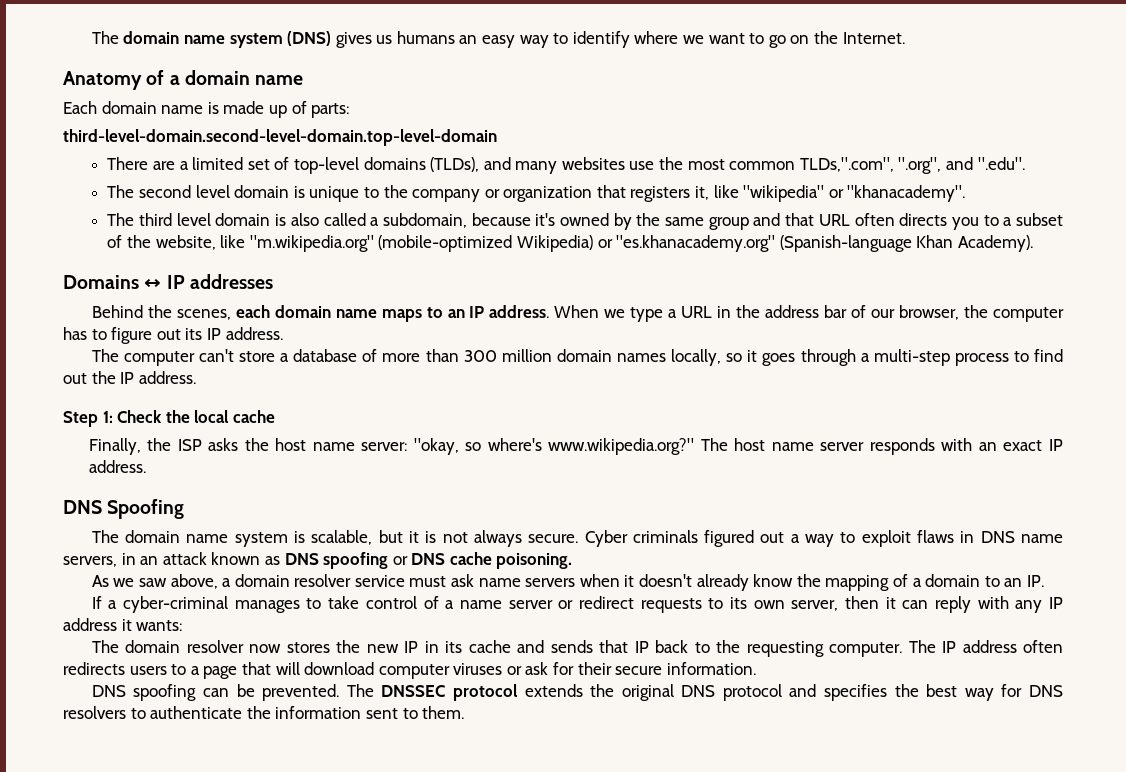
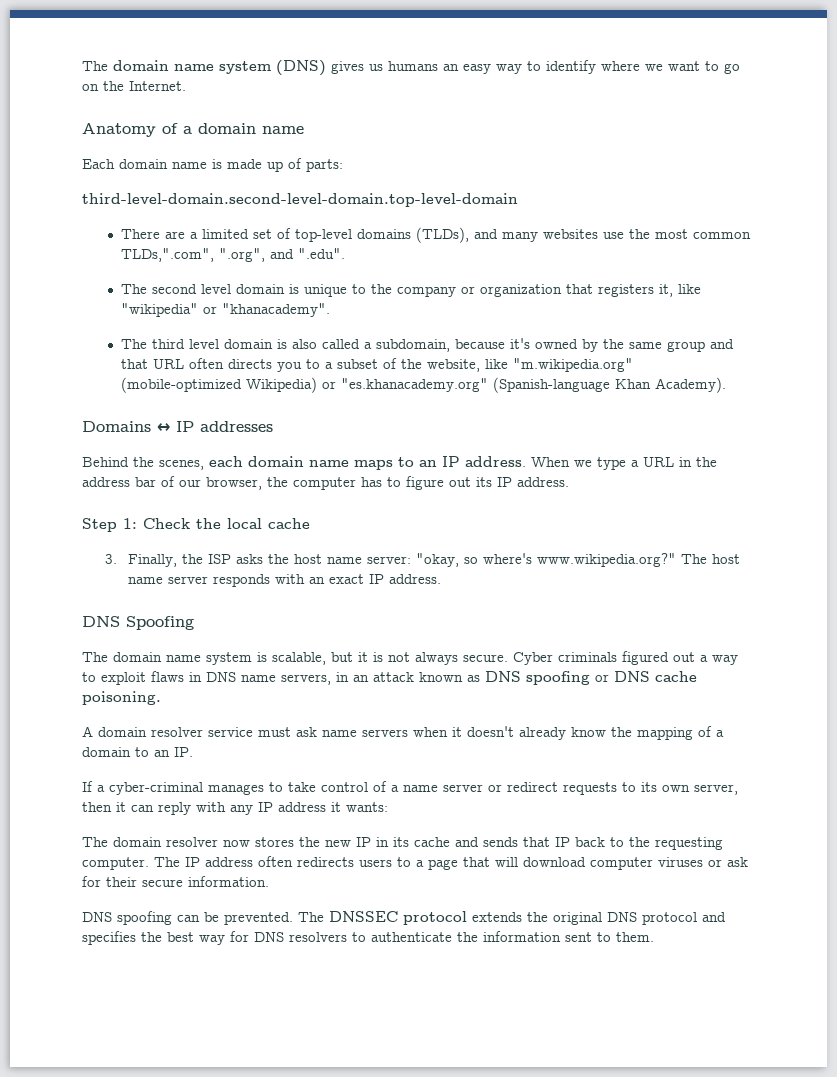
- The computer can't store a database of more than 300 million domain names locally, so it goes through a multi-step process to find out the IP address.
- Finally, the ISP asks the host name server: "okay, so where's www.wikipedia.org?"
+ 3. Finally, the ISP asks the host name server: "okay, so where's www.wikipedia.org?"
- As we saw above, a domain resolver service must ask name servers when it doesn't already know the mapping of a domain to an IP.
+ A domain resolver service must ask name servers when it doesn't already know the mapping of a domain to an IP.

